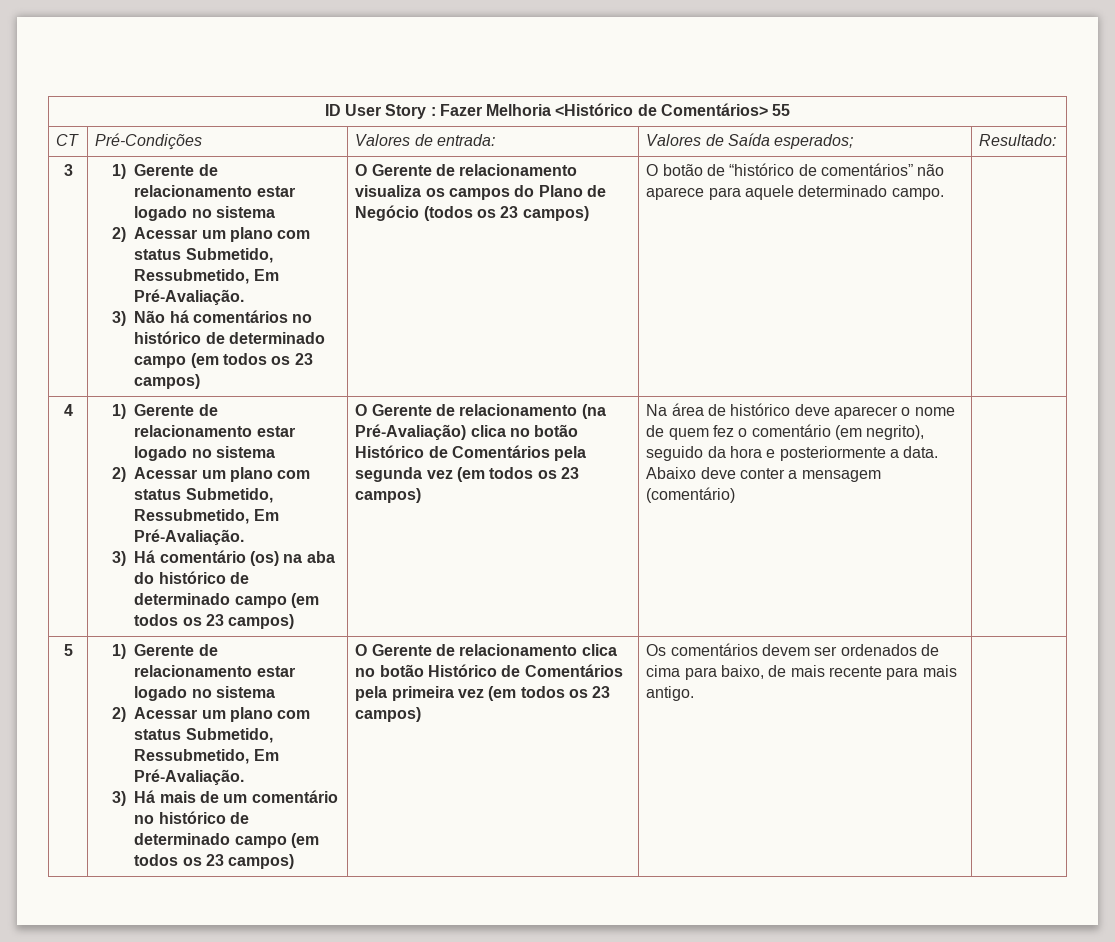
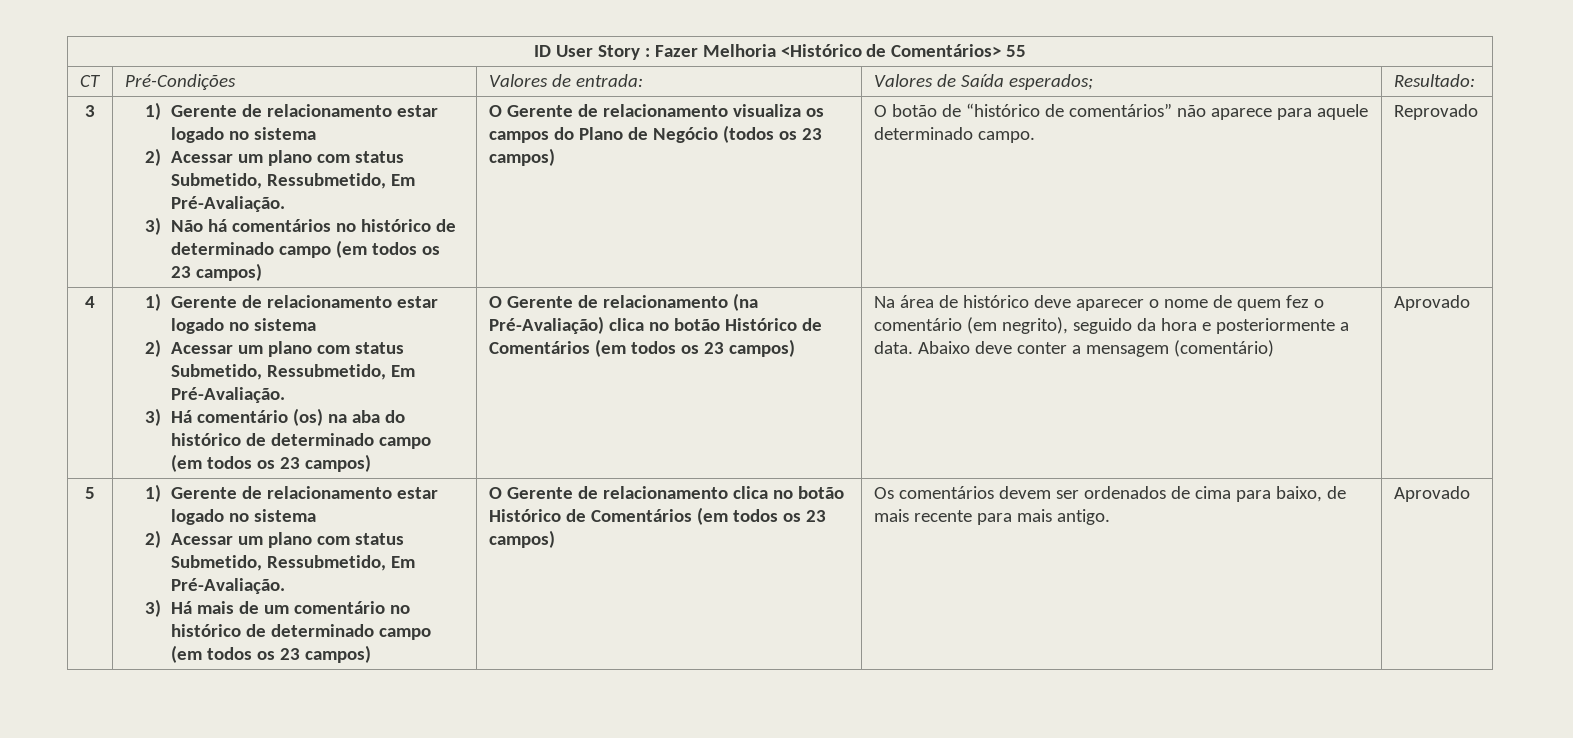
+ Reprovado
- O Gerente de relacionamento (na Pré-Avaliação) clica no botão Histórico de Comentários pela segunda vez (em todos os 23 campos)
+ O Gerente de relacionamento (na Pré-Avaliação) clica no botão Histórico de Comentários (em todos os 23 campos)
- Abaixo deve conter a mensagem (comentário)
+ Abaixo deve conter a mensagem (comentário) | Aprovado
- O Gerente de relacionamento clica no botão Histórico de Comentários pela primeira vez (em todos os 23 campos)
+ O Gerente de relacionamento clica no botão Histórico de Comentários (em todos os 23 campos)
- Os comentários devem ser ordenados de cima para baixo, de mais recente para mais antigo.
+ Os comentários devem ser ordenados de cima para baixo, de mais recente para mais antigo. | Aprovado

